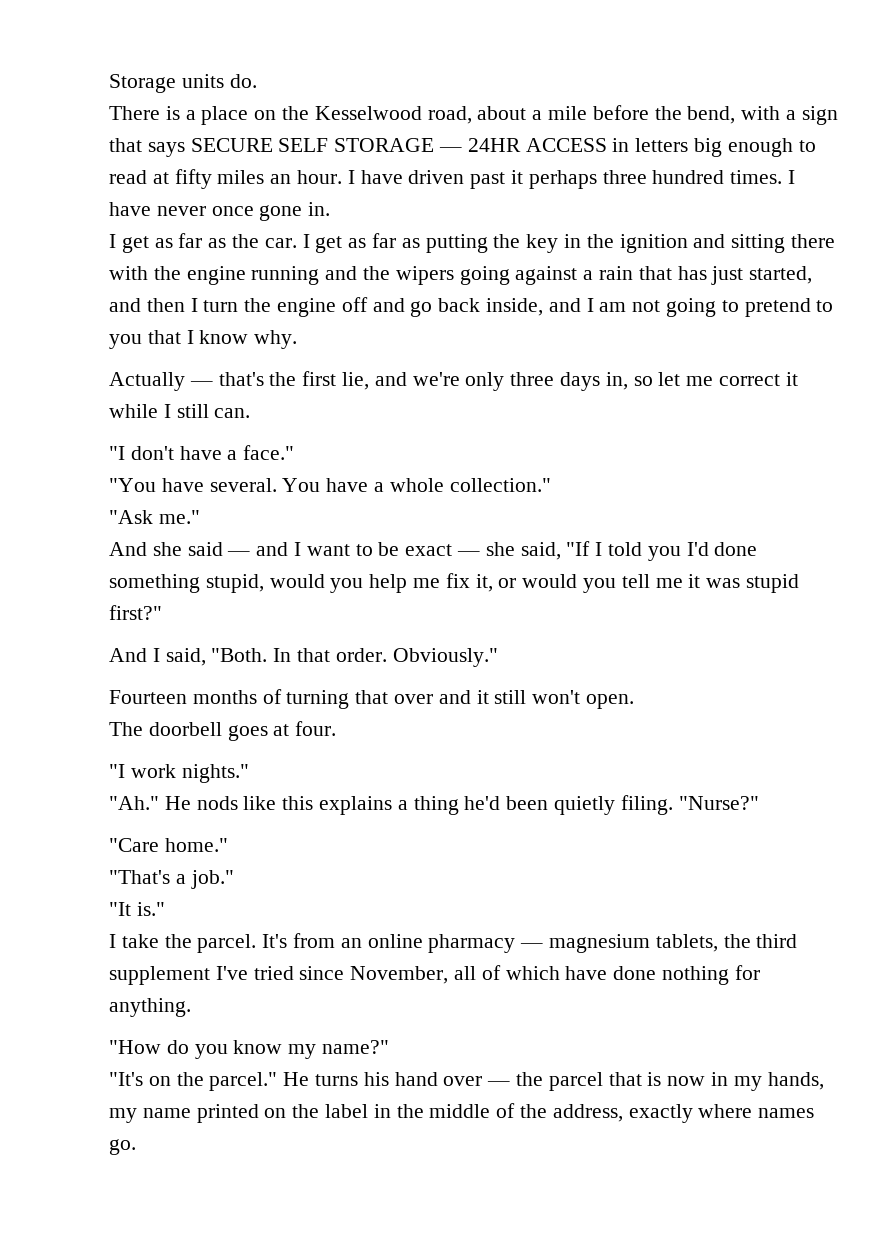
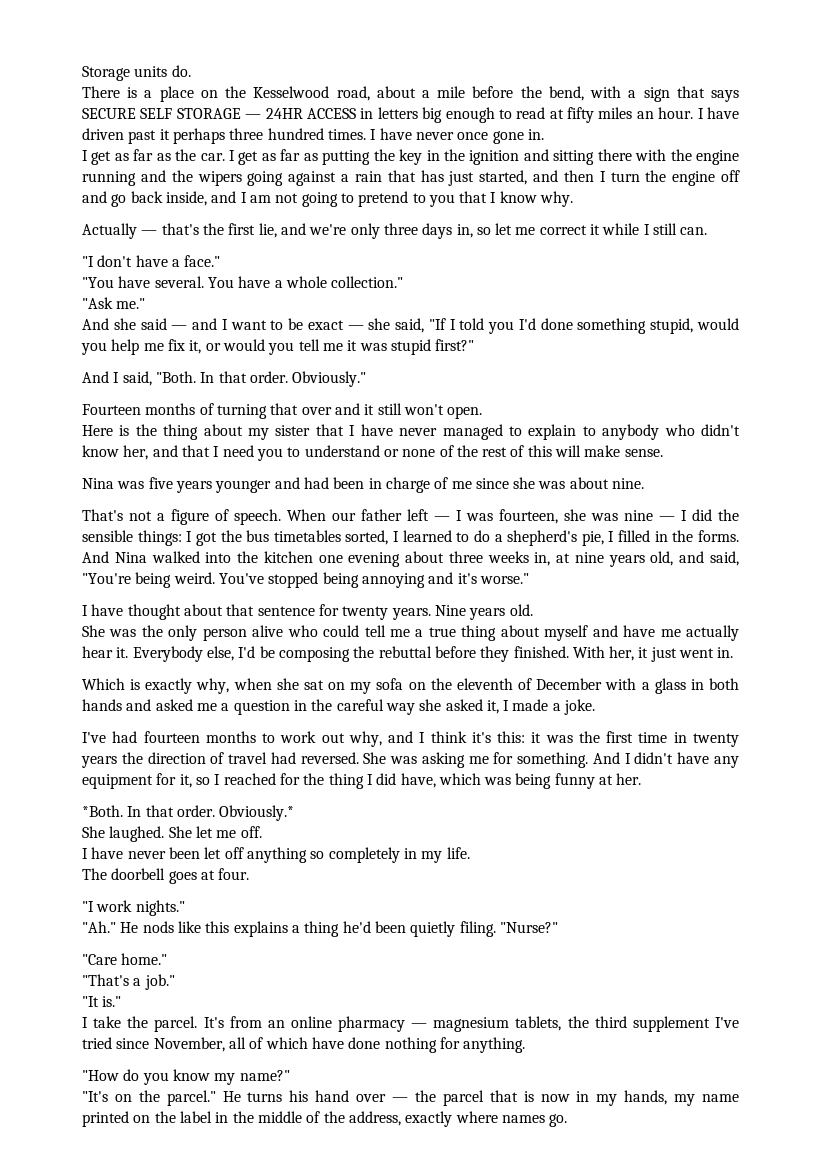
+ Here is the thing about my sister that I have never managed to explain to anybody who didn't know her, and that I need you to understand or none of the rest of this will make sense.
+ Nina was five years younger and had been in charge of me since she was about nine.
+ That's not a figure of speech. When our father left — I was fourteen, she was nine — I did the sensible things: I got the bus timetables sorted, I learned to do a shepherd's pie, I filled in the forms. And Nina walked into the kitchen one evening about three weeks in, at nine years old, and said, "You're being weird. You've stopped being annoying and it's worse."
+ I have thought about that sentence for twenty years. Nine years old.
+ She was the only person alive who could tell me a true thing about myself and have me actually hear it. Everybody else, I'd be composing the rebuttal before they finished. With her, it just went in.
+ Which is exactly why, when she sat on my sofa on the eleventh of December with a glass in both hands and asked me a question in the careful way she asked it, I made a joke.
+ I've had fourteen months to work out why, and I think it's this: it was the first time in twenty years the direction of travel had reversed. She was asking me for something. And I didn't have any equipment for it, so I reached for the thing I did have, which was being funny at her.
+ *Both. In that order. Obviously.*
+ She laughed. She let me off.
+ I have never been let off anything so completely in my life.

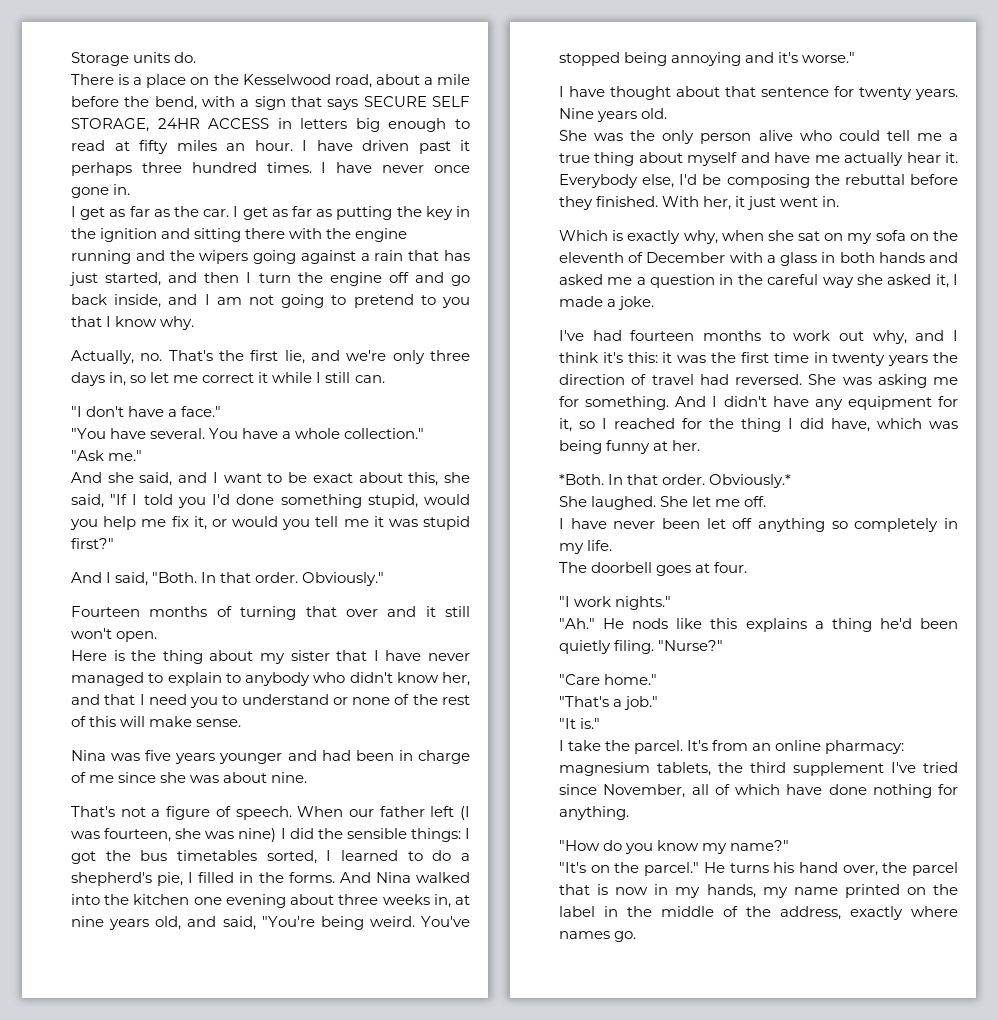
- There is a place on the Kesselwood road, about a mile before the bend, with a sign that says SECURE SELF STORAGE — 24HR ACCESS in letters big enough to read at fifty miles an hour.
+ There is a place on the Kesselwood road, about a mile before the bend, with a sign that says SECURE SELF STORAGE, 24HR ACCESS in letters big enough to read at fifty miles an hour.
- Actually — that's the first lie, and we're only three days in, so let me correct it while I still can.
+ Actually, no. That's the first lie, and we're only three days in, so let me correct it while I still can.
- And she said — and I want to be exact — she said, "If I told you I'd done something stupid, would you help me fix it, or would you tell me it was stupid first?"
+ And she said, and I want to be exact about this, she said, "If I told you I'd done something stupid, would you help me fix it, or would you tell me it was stupid first?"
- When our father left — I was fourteen, she was nine — I did the sensible things: I got the bus timetables sorted, I learned to do a shepherd's pie, I filled in the forms.
+ When our father left (I was fourteen, she was nine) I did the sensible things: I got the bus timetables sorted, I learned to do a shepherd's pie, I filled in the forms.
- It's from an online pharmacy — magnesium tablets, the third supplement I've tried since November, all of which have done nothing for anything.
+ It's from an online pharmacy: magnesium tablets, the third supplement I've tried since November, all of which have done nothing for anything.
- He turns his hand over — the parcel that is now in my hands, my name printed on the label in the middle of the address, exactly where names go.
+ He turns his hand over, the parcel that is now in my hands, my name printed on the label in the middle of the address, exactly where names go.

